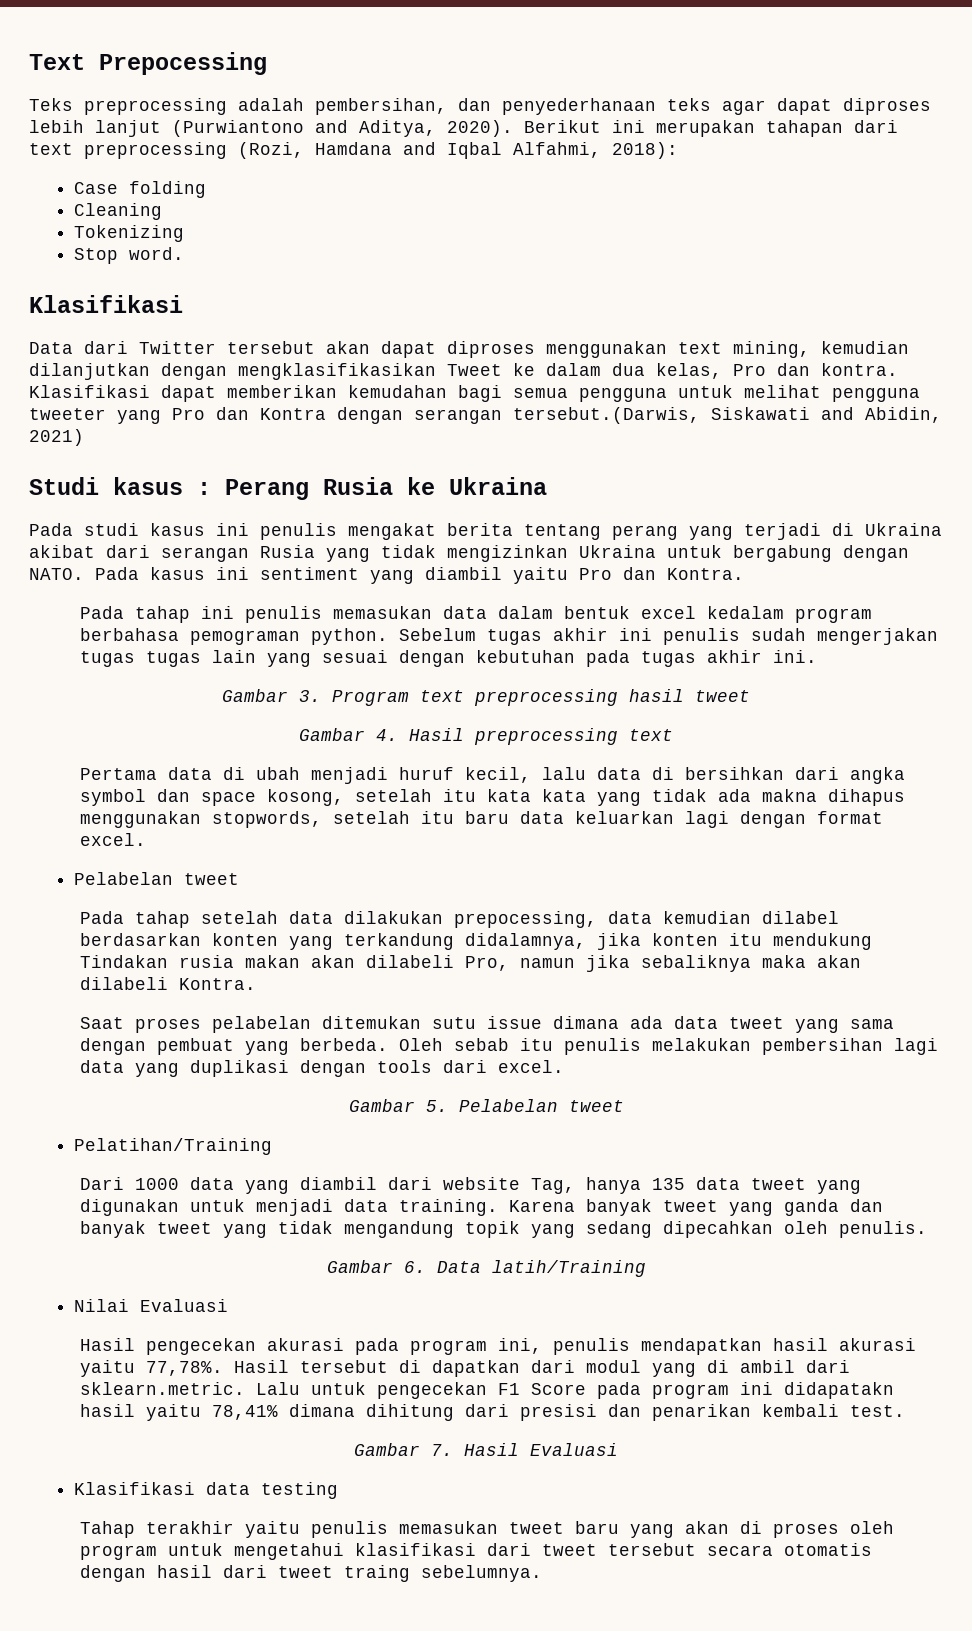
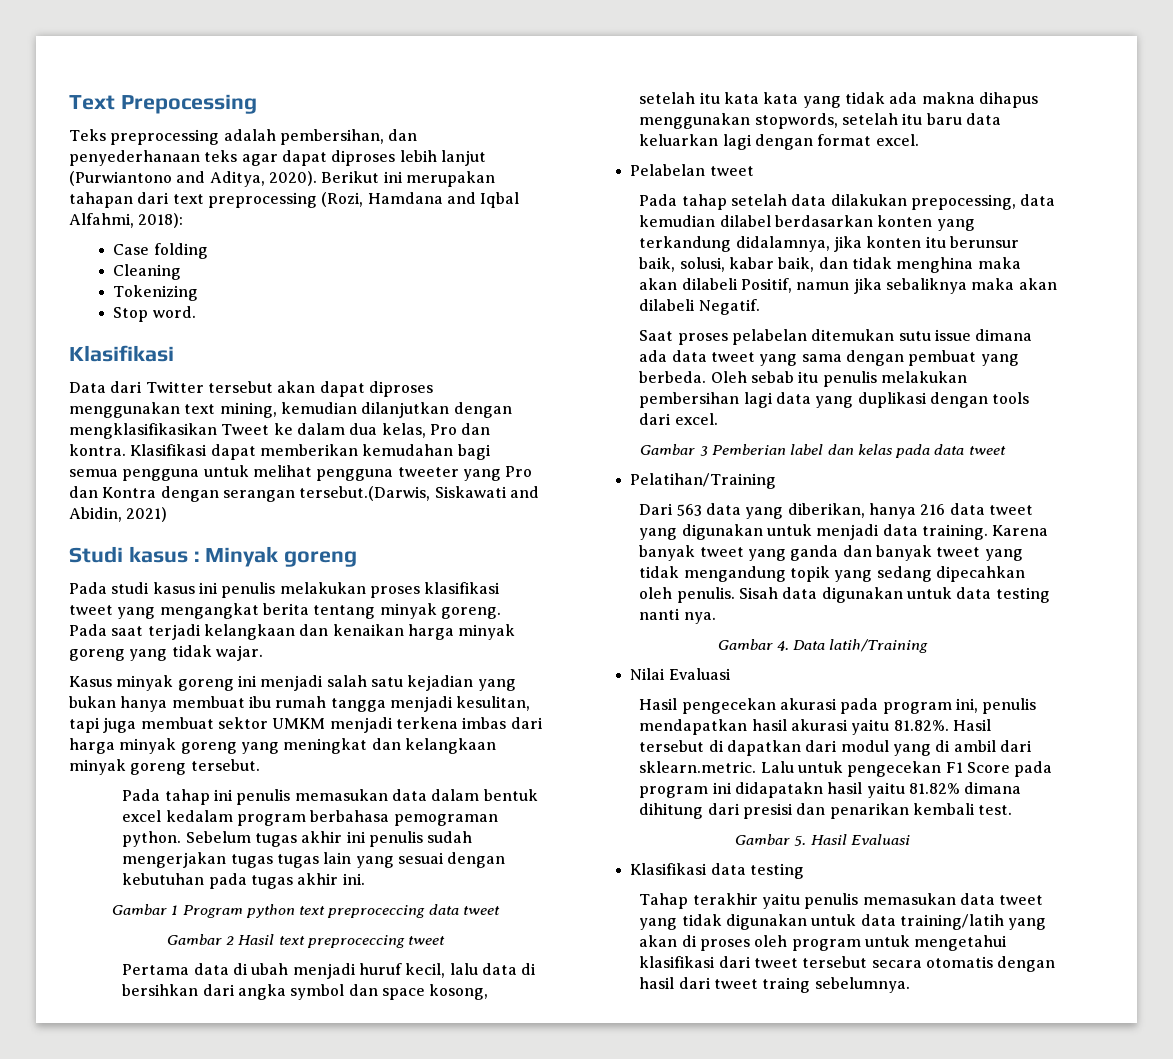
- Studi kasus : Perang Rusia ke Ukraina
+ Studi kasus : Minyak goreng
- Pada studi kasus ini penulis mengakat berita tentang perang yang terjadi di Ukraina akibat dari serangan Rusia yang tidak mengizinkan Ukraina untuk bergabung dengan NATO. Pada kasus ini sentiment yang diambil yaitu Pro dan Kontra.
+ Pada studi kasus ini penulis melakukan proses klasifikasi tweet yang mengangkat berita tentang minyak goreng. Pada saat terjadi kelangkaan dan kenaikan harga minyak goreng yang tidak wajar.
+ Kasus minyak goreng ini menjadi salah satu kejadian yang bukan hanya membuat ibu rumah tangga menjadi kesulitan, tapi juga membuat sektor UMKM menjadi terkena imbas dari harga minyak goreng yang meningkat dan kelangkaan minyak goreng tersebut.
- Gambar 3. Program text preprocessing hasil tweet
+ Gambar 1 Program python text preproceccing data tweet
- Gambar 4. Hasil preprocessing text
+ Gambar 2 Hasil text preproceccing tweet
- Pada tahap setelah data dilakukan prepocessing, data kemudian dilabel berdasarkan konten yang terkandung didalamnya, jika konten itu mendukung Tindakan rusia makan akan dilabeli Pro, namun jika sebaliknya maka akan dilabeli Kontra.
+ Pada tahap setelah data dilakukan prepocessing, data kemudian dilabel berdasarkan konten yang terkandung didalamnya, jika konten itu berunsur baik, solusi, kabar baik, dan tidak menghina maka akan dilabeli Positif, namun jika sebaliknya maka akan dilabeli Negatif.
- Gambar 5. Pelabelan tweet
+ Gambar 3 Pemberian label dan kelas pada data tweet
- Dari 1000 data yang diambil dari website Tag, hanya 135 data tweet yang digunakan untuk menjadi data training.
+ Dari 563 data yang diberikan, hanya 216 data tweet yang digunakan untuk menjadi data training.
- Karena banyak tweet yang ganda dan banyak tweet yang tidak mengandung topik yang sedang dipecahkan oleh penulis.
- Gambar 6. Data latih/Training
+ Karena banyak tweet yang ganda dan banyak tweet yang tidak mengandung topik yang sedang dipecahkan oleh penulis. Sisah data digunakan untuk data testing nanti nya.
+ Gambar 4. Data latih/Training
- Hasil pengecekan akurasi pada program ini, penulis mendapatkan hasil akurasi yaitu 77,78%. Hasil tersebut di dapatkan dari modul yang di ambil dari sklearn.metric. Lalu untuk pengecekan F1 Score pada program ini didapatakn hasil yaitu 78,41% dimana dihitung dari presisi dan penarikan kembali test.
+ Hasil pengecekan akurasi pada program ini, penulis mendapatkan hasil akurasi yaitu 81.82%. Hasil tersebut di dapatkan dari modul yang di ambil dari sklearn.metric. Lalu untuk pengecekan F1 Score pada program ini didapatakn hasil yaitu 81.82% dimana dihitung dari presisi dan penarikan kembali test.
- Gambar 7. Hasil Evaluasi
+ Gambar 5. Hasil Evaluasi
- Tahap terakhir yaitu penulis memasukan tweet baru yang akan di proses oleh program untuk mengetahui klasifikasi dari tweet tersebut secara otomatis dengan hasil dari tweet traing sebelumnya.
+ Tahap terakhir yaitu penulis memasukan data tweet yang tidak digunakan untuk data training/latih yang akan di proses oleh program untuk mengetahui klasifikasi dari tweet tersebut secara otomatis dengan hasil dari tweet traing sebelumnya.

